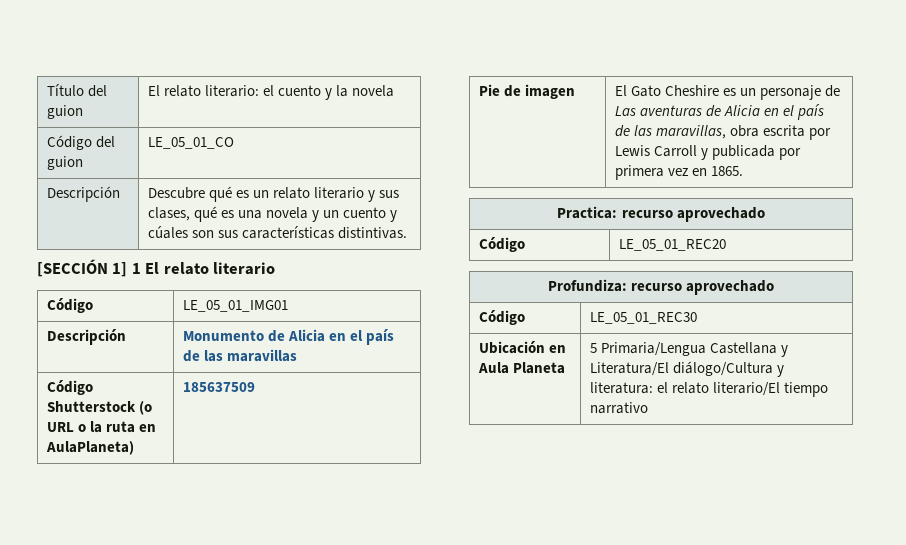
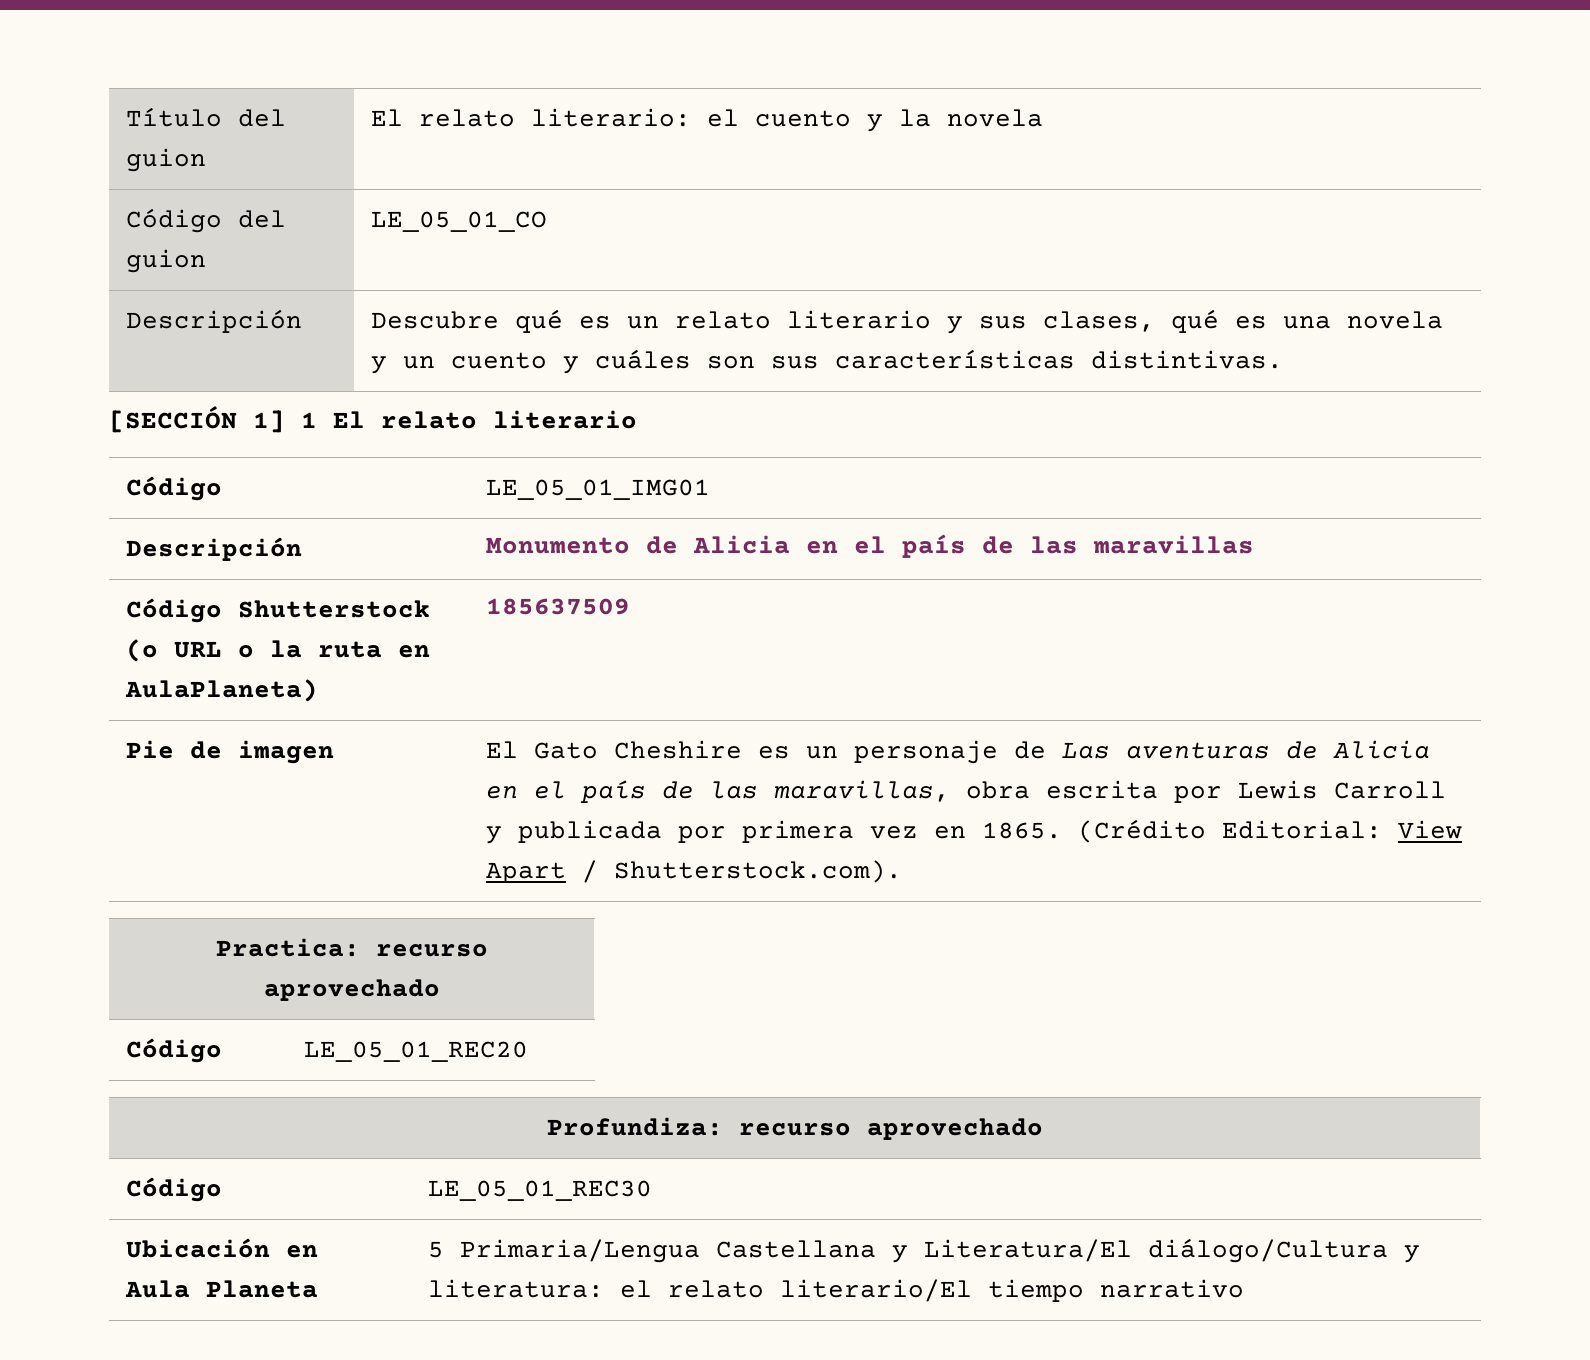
- Descripción | Descubre qué es un relato literario y sus clases, qué es una novela y un cuento y cúales son sus características distintivas.
+ Descripción | Descubre qué es un relato literario y sus clases, qué es una novela y un cuento y cuáles son sus características distintivas.
- Pie de imagen | El Gato Cheshire es un personaje de Las aventuras de Alicia en el país de las maravillas, obra escrita por Lewis Carroll y publicada por primera vez en 1865.
+ Pie de imagen | El Gato Cheshire es un personaje de Las aventuras de Alicia en el país de las maravillas, obra escrita por Lewis Carroll y publicada por primera vez en 1865. (Crédito Editorial: View Apart / Shutterstock.com).

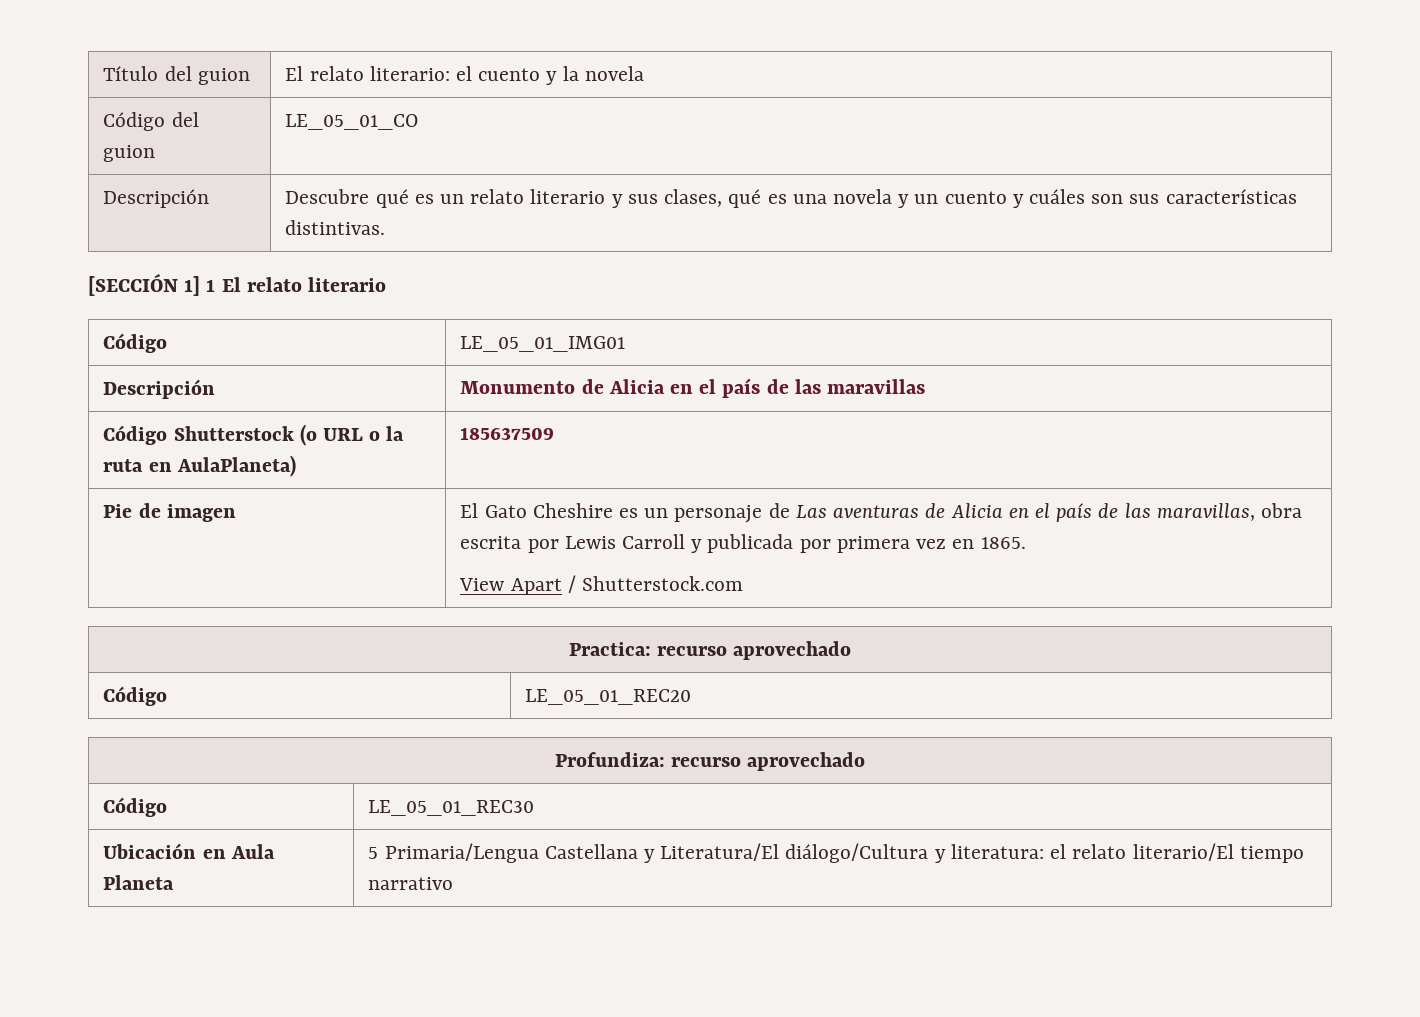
- Pie de imagen | El Gato Cheshire es un personaje de Las aventuras de Alicia en el país de las maravillas, obra escrita por Lewis Carroll y publicada por primera vez en 1865. (Crédito Editorial: View Apart / Shutterstock.com).
+ Pie de imagen | El Gato Cheshire es un personaje de Las aventuras de Alicia en el país de las maravillas, obra escrita por Lewis Carroll y publicada por primera vez en 1865.
+ View Apart / Shutterstock.com

